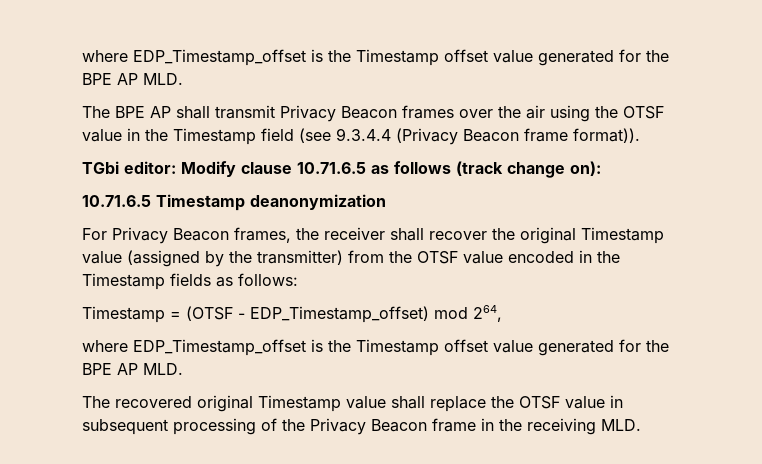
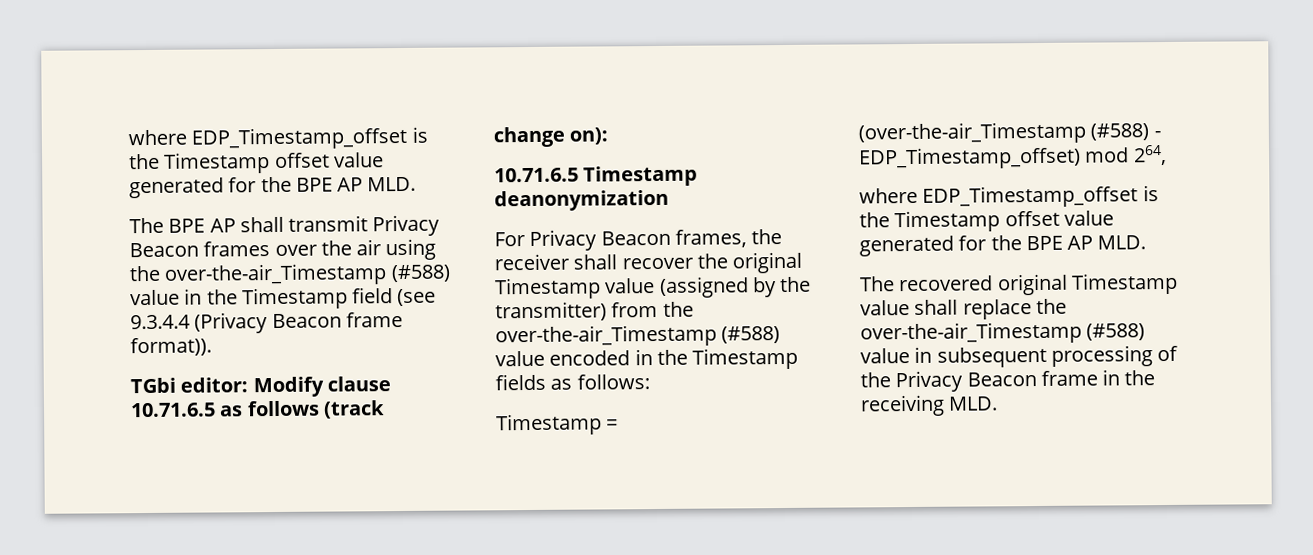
- The BPE AP shall transmit Privacy Beacon frames over the air using the OTSF value in the Timestamp field (see 9.3.4.4 (Privacy Beacon frame format)).
+ The BPE AP shall transmit Privacy Beacon frames over the air using the over-the-air_Timestamp (#588) value in the Timestamp field (see 9.3.4.4 (Privacy Beacon frame format)).
- For Privacy Beacon frames, the receiver shall recover the original Timestamp value (assigned by the transmitter) from the OTSF value encoded in the Timestamp fields as follows:
+ For Privacy Beacon frames, the receiver shall recover the original Timestamp value (assigned by the transmitter) from the over-the-air_Timestamp (#588) value encoded in the Timestamp fields as follows:
- Timestamp = (OTSF - EDP_Timestamp_offset) mod 264,
+ Timestamp = (over-the-air_Timestamp (#588) - EDP_Timestamp_offset) mod 264,
- The recovered original Timestamp value shall replace the OTSF value in subsequent processing of the Privacy Beacon frame in the receiving MLD.
+ The recovered original Timestamp value shall replace the over-the-air_Timestamp (#588) value in subsequent processing of the Privacy Beacon frame in the receiving MLD.

